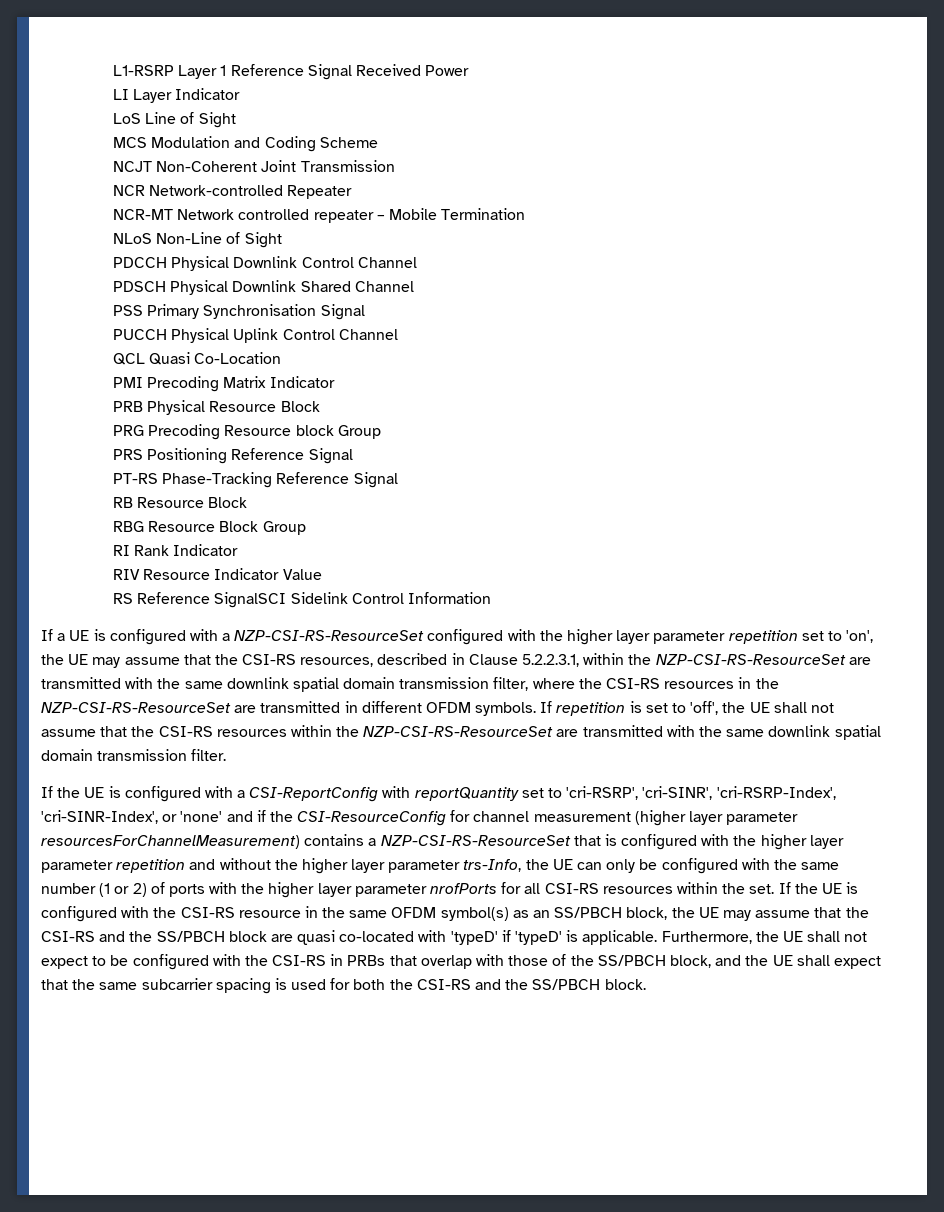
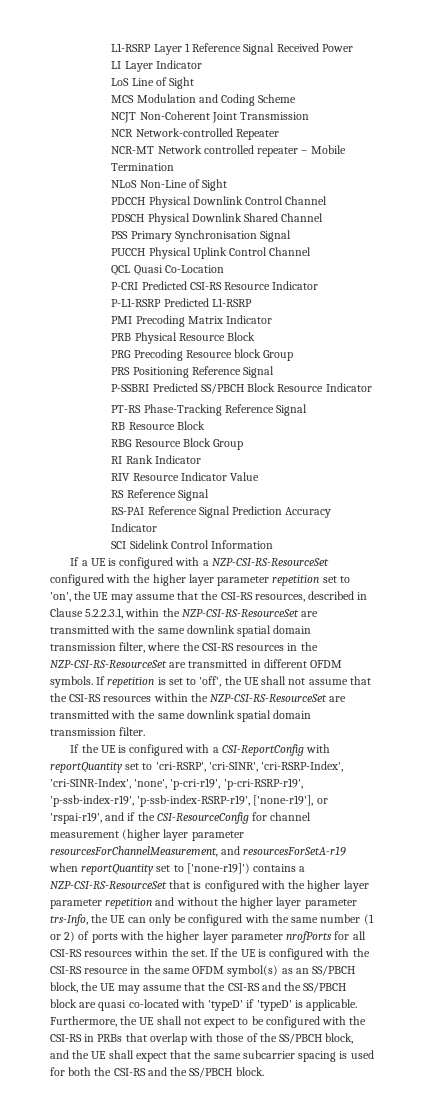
+ P-CRI Predicted CSI-RS Resource Indicator
+ P-L1-RSRP Predicted L1-RSRP
+ P-SSBRI Predicted SS/PBCH Block Resource Indicator
- RS Reference SignalSCI Sidelink Control Information
+ RS Reference Signal
+ RS-PAI Reference Signal Prediction Accuracy Indicator
+ SCI Sidelink Control Information
- If the UE is configured with a CSI-ReportConfig with reportQuantity set to 'cri-RSRP', 'cri-SINR', 'cri-RSRP-Index', 'cri-SINR-Index', or 'none' and if the CSI-ResourceConfig for channel measurement (higher layer parameter resourcesForChannelMeasurement) contains a NZP-CSI-RS-ResourceSet that is configured with the higher layer parameter repetition and without the higher layer parameter trs-Info, the UE can only be configured with the same number (1 or 2) of ports with the higher layer parameter nrofPorts for all CSI-RS resources within the set.
+ If the UE is configured with a CSI-ReportConfig with reportQuantity set to 'cri-RSRP', 'cri-SINR', 'cri-RSRP-Index', 'cri-SINR-Index', 'none', 'p-cri-r19', 'p-cri-RSRP-r19', 'p-ssb-index-r19', 'p-ssb-index-RSRP-r19', ['none-r19'], or 'rspai-r19', and if the CSI-ResourceConfig for channel measurement (higher layer parameter resourcesForChannelMeasurement, and resourcesForSetA-r19 when reportQuantity set to ['none-r19]') contains a NZP-CSI-RS-ResourceSet that is configured with the higher layer parameter repetition and without the higher layer parameter trs-Info, the UE can only be configured with the same number (1 or 2) of ports with the higher layer parameter nrofPorts for all CSI-RS resources within the set.

